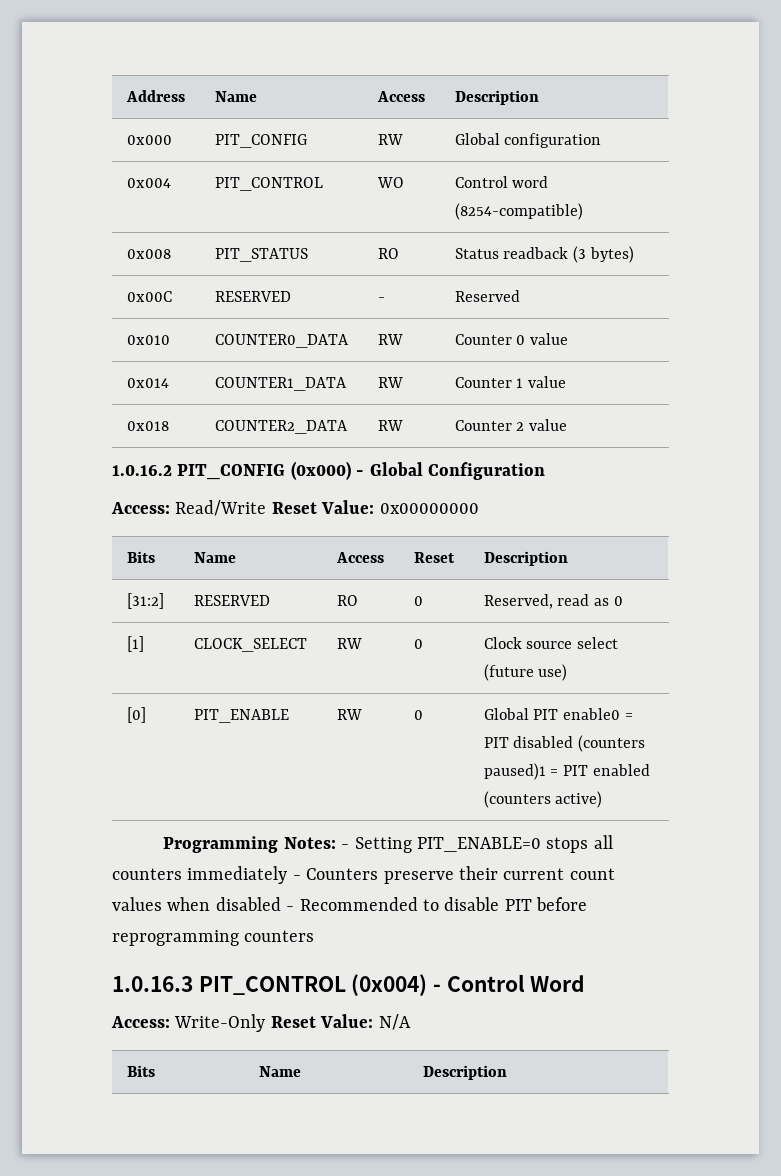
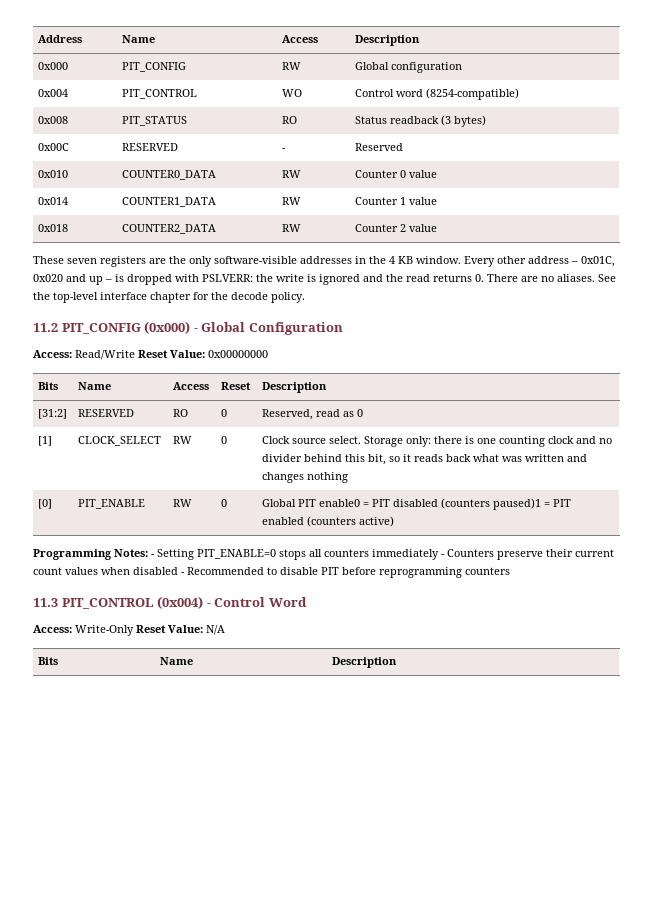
- 1.0.16.2 PIT_CONFIG (0x000) - Global Configuration
+ These seven registers are the only software-visible addresses in the 4 KB window. Every other address – 0x01C, 0x020 and up – is dropped with PSLVERR: the write is ignored and the read returns 0. There are no aliases. See the top-level interface chapter for the decode policy.
+ 11.2 PIT_CONFIG (0x000) - Global Configuration
- [1] | CLOCK_SELECT | RW | 0 | Clock source select (future use)
+ [1] | CLOCK_SELECT | RW | 0 | Clock source select. Storage only: there is one counting clock and no divider behind this bit, so it reads back what was written and changes nothing
- 1.0.16.3 PIT_CONTROL (0x004) - Control Word
+ 11.3 PIT_CONTROL (0x004) - Control Word

